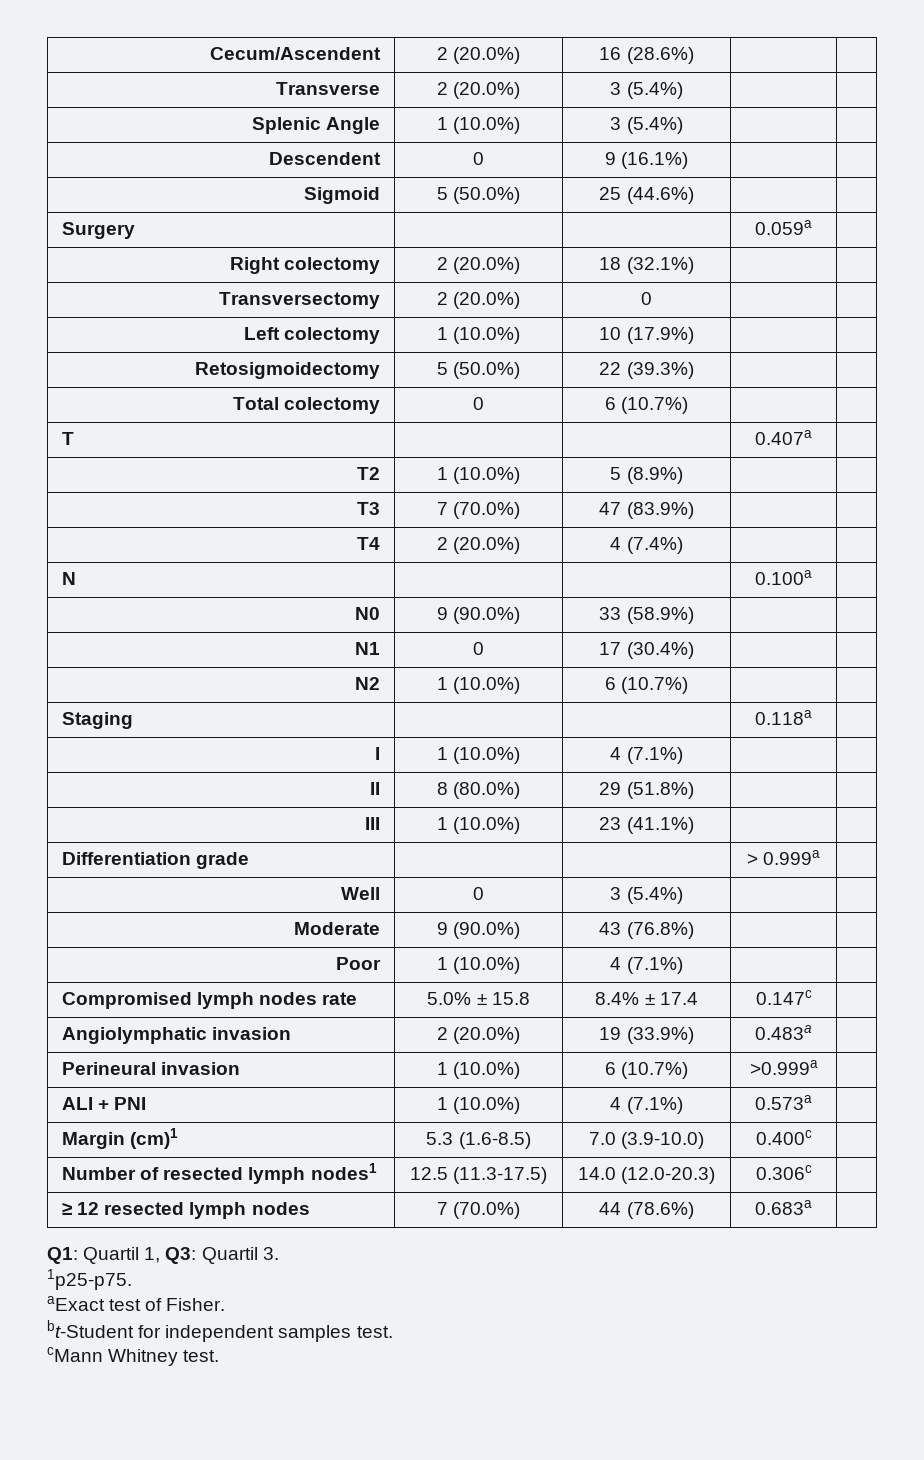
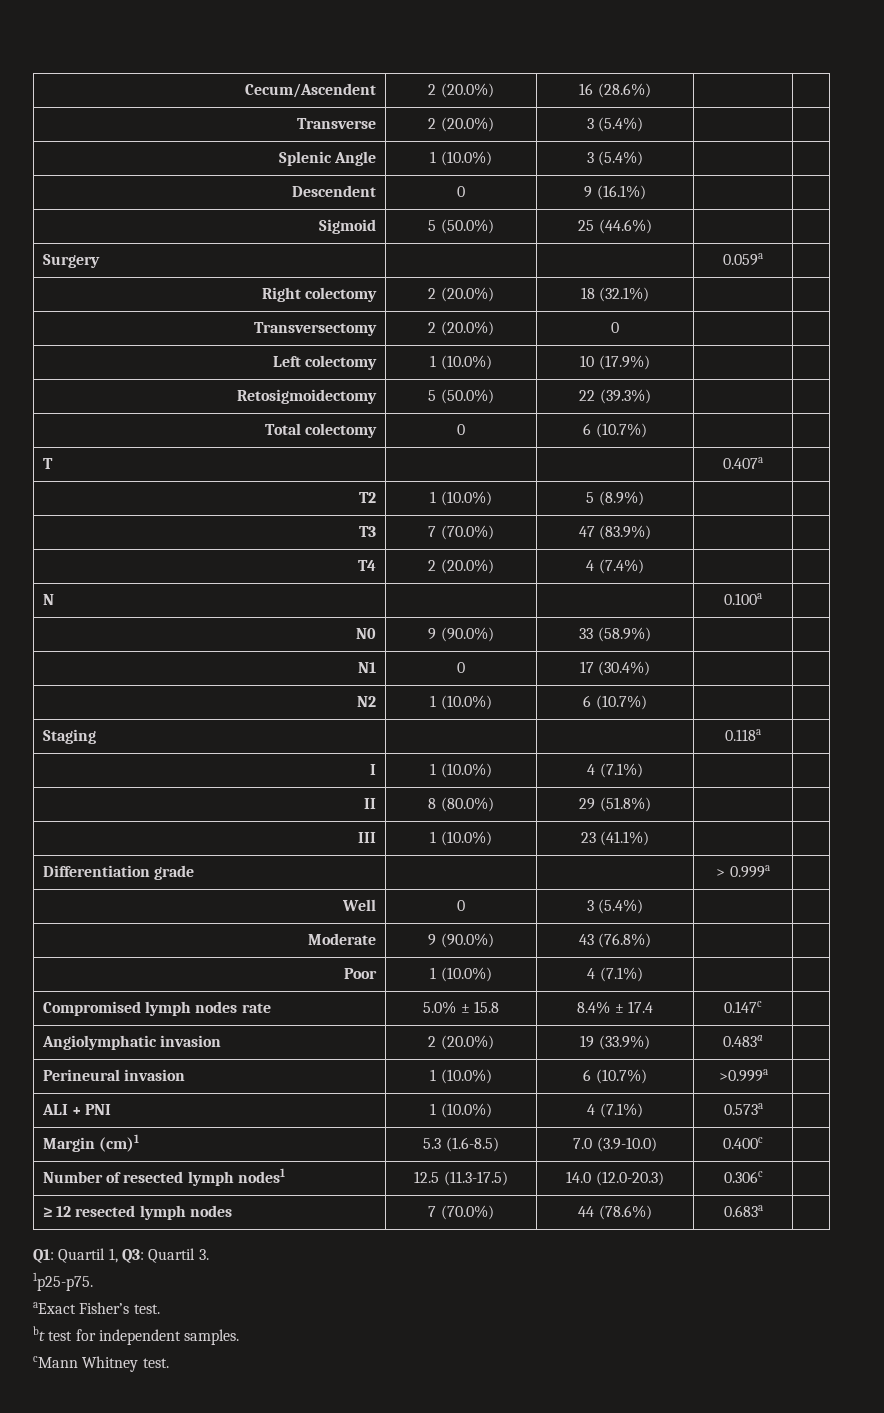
- aExact test of Fisher.
- bt-Student for independent samples test.
+ aExact Fisher’s test.
+ bt test for independent samples.

